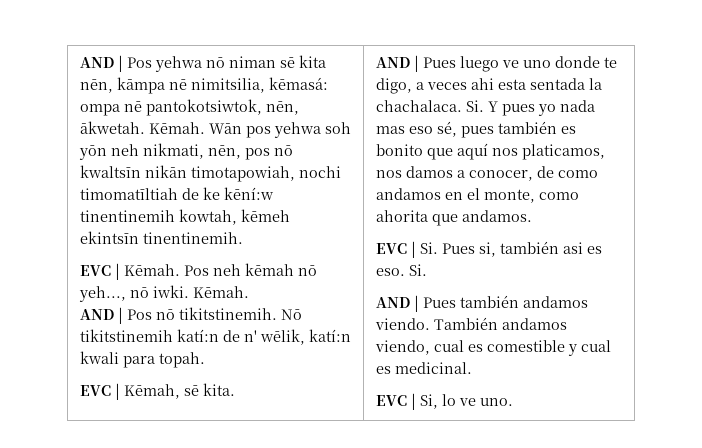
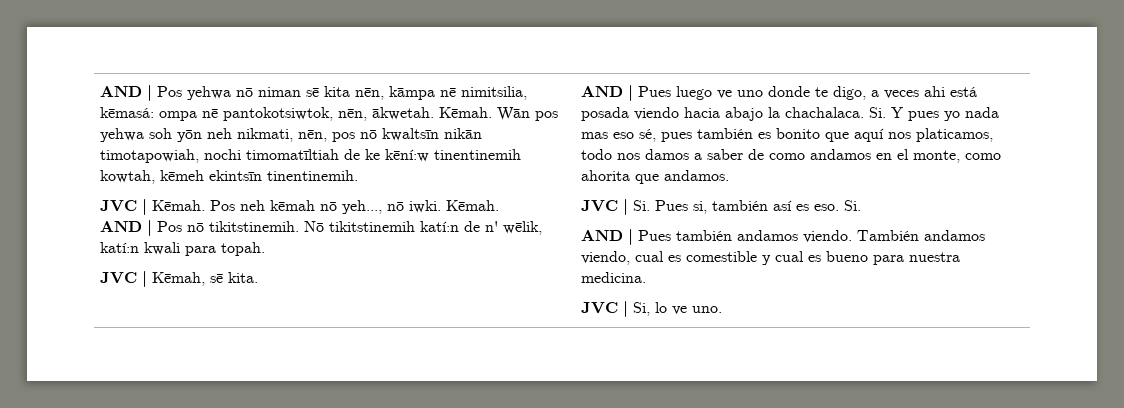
- EVC | Kēmah.
+ JVC | Kēmah.
- EVC | Kēmah, sē kita.
+ JVC | Kēmah, sē kita.
- AND | Pues luego ve uno donde te digo, a veces ahi esta sentada la chachalaca.
+ AND | Pues luego ve uno donde te digo, a veces ahi está posada viendo hacia abajo la chachalaca.
- Si. Y pues yo nada mas eso sé, pues también es bonito que aquí nos platicamos, nos damos a conocer, de como andamos en el monte, como ahorita que andamos.
+ Si. Y pues yo nada mas eso sé, pues también es bonito que aquí nos platicamos, todo nos damos a saber de como andamos en el monte, como ahorita que andamos.
- EVC | Si. Pues si, también asi es eso.
+ JVC | Si. Pues si, también así es eso.
- También andamos viendo, cual es comestible y cual es medicinal.
- EVC | Si, lo ve uno.
+ También andamos viendo, cual es comestible y cual es bueno para nuestra medicina.
+ JVC | Si, lo ve uno.

